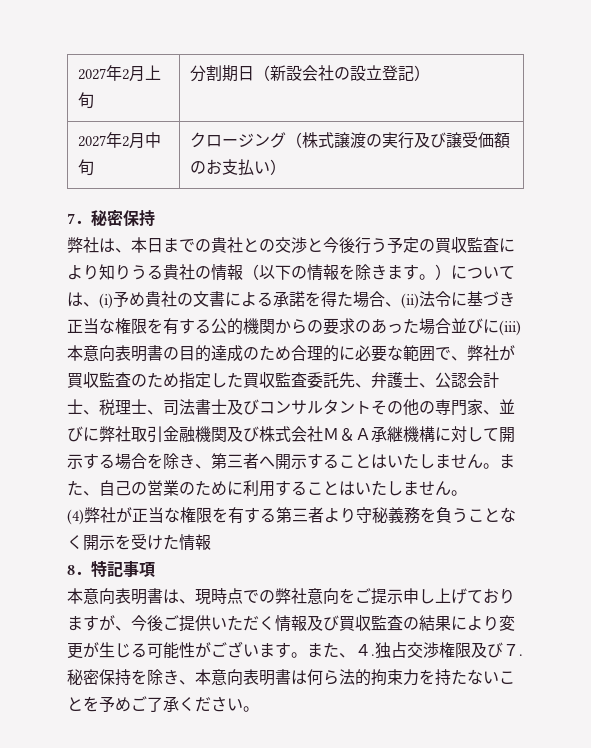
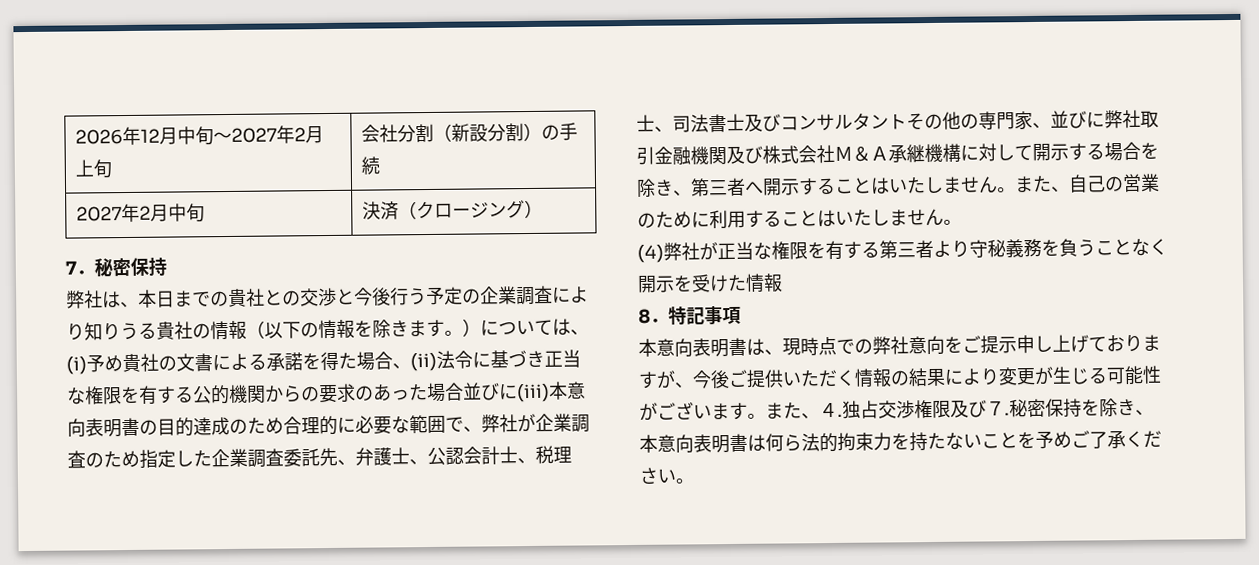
- 2027年2月上旬 | 分割期日（新設会社の設立登記）
+ 2026年12月中旬～2027年2月上旬 | 会社分割（新設分割）の手続
- 2027年2月中旬 | クロージング（株式譲渡の実行及び譲受価額のお支払い）
+ 2027年2月中旬 | 決済（クロージング）
- 弊社は、本日までの貴社との交渉と今後行う予定の買収監査により知りうる貴社の情報（以下の情報を除きます。）については、(i)予め貴社の文書による承諾を得た場合、(ii)法令に基づき正当な権限を有する公的機関からの要求のあった場合並びに(iii)本意向表明書の目的達成のため合理的に必要な範囲で、弊社が買収監査のため指定した買収監査委託先、弁護士、公認会計士、税理士、司法書士及びコンサルタントその他の専門家、並びに弊社取引金融機関及び株式会社Ｍ＆Ａ承継機構に対して開示する場合を除き、第三者へ開示することはいたしません。
+ 弊社は、本日までの貴社との交渉と今後行う予定の企業調査により知りうる貴社の情報（以下の情報を除きます。）については、(i)予め貴社の文書による承諾を得た場合、(ii)法令に基づき正当な権限を有する公的機関からの要求のあった場合並びに(iii)本意向表明書の目的達成のため合理的に必要な範囲で、弊社が企業調査のため指定した企業調査委託先、弁護士、公認会計士、税理士、司法書士及びコンサルタントその他の専門家、並びに弊社取引金融機関及び株式会社Ｍ＆Ａ承継機構に対して開示する場合を除き、第三者へ開示することはいたしません。
- 本意向表明書は、現時点での弊社意向をご提示申し上げておりますが、今後ご提供いただく情報及び買収監査の結果により変更が生じる可能性がございます。
+ 本意向表明書は、現時点での弊社意向をご提示申し上げておりますが、今後ご提供いただく情報の結果により変更が生じる可能性がございます。

